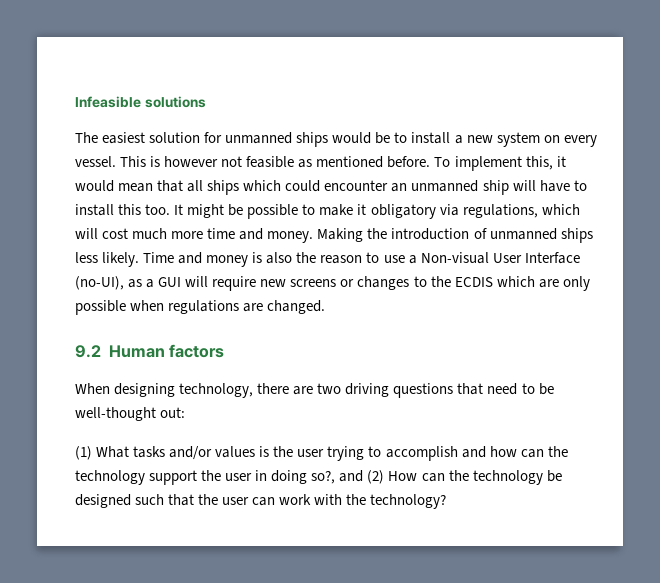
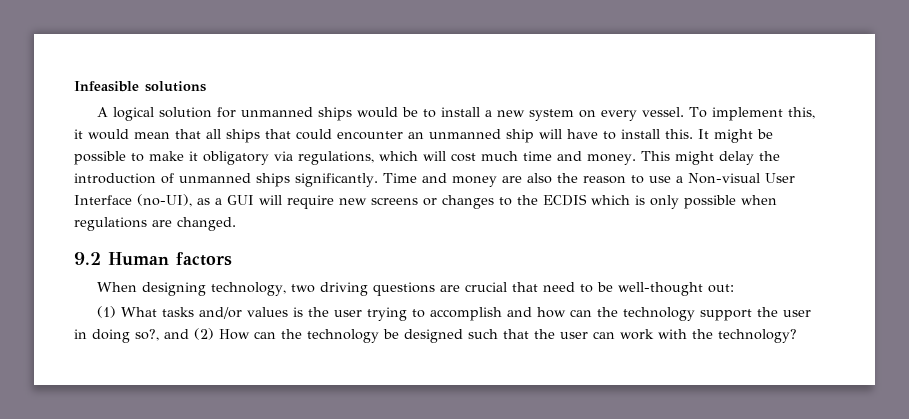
- The easiest solution for unmanned ships would be to install a new system on every vessel.
+ A logical solution for unmanned ships would be to install a new system on every vessel.
- This is however not feasible as mentioned before.
- To implement this, it would mean that all ships which could encounter an unmanned ship will have to install this too.
+ To implement this, it would mean that all ships that could encounter an unmanned ship will have to install this.
- It might be possible to make it obligatory via regulations, which will cost much more time and money.
+ It might be possible to make it obligatory via regulations, which will cost much time and money.
- Making the introduction of unmanned ships less likely.
+ This might delay the introduction of unmanned ships significantly.
- Time and money is also the reason to use a Non-visual User Interface (no-UI), as a GUI will require new screens or changes to the ECDIS which are only possible when regulations are changed.
+ Time and money are also the reason to use a Non-visual User Interface (no-UI), as a GUI will require new screens or changes to the ECDIS which is only possible when regulations are changed.
- When designing technology, there are two driving questions that need to be well-thought out:
+ When designing technology, two driving questions are crucial that need to be well-thought out:

